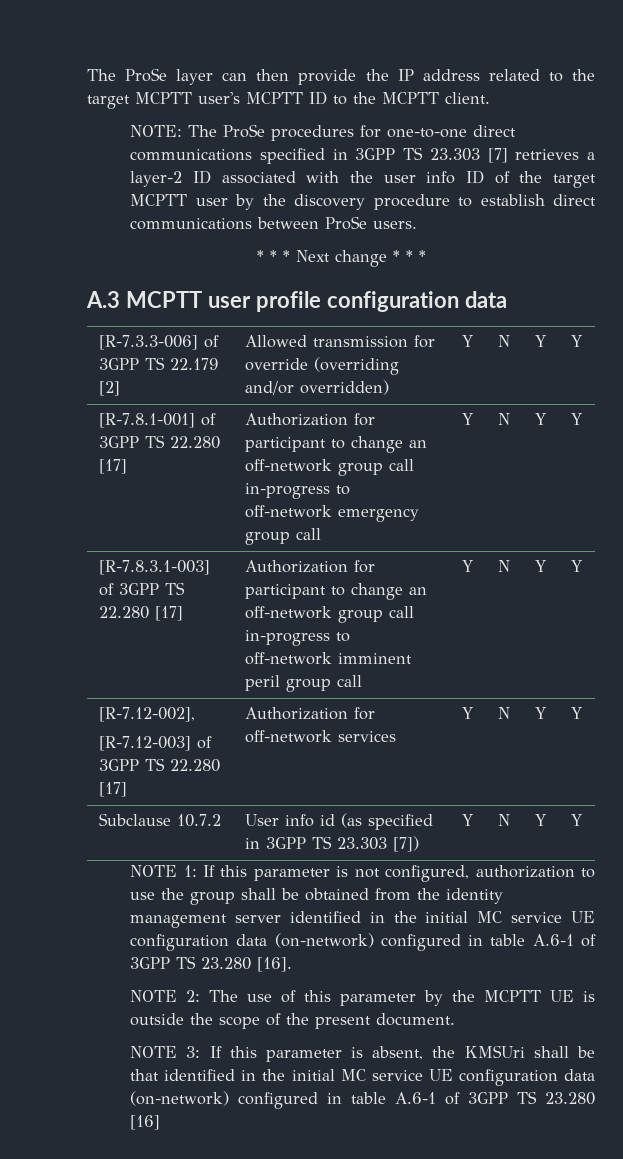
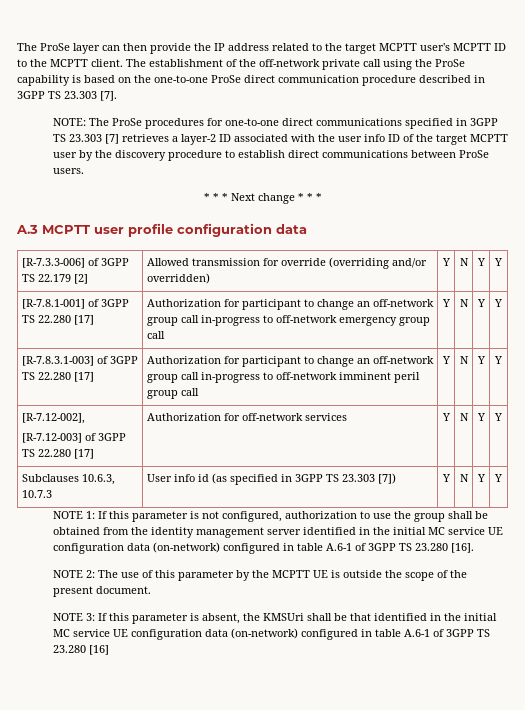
+ The establishment of the off-network private call using the ProSe capability is based on the one-to-one ProSe direct communication procedure described in 3GPP TS 23.303 [7].
- Subclause 10.7.2 | User info id (as specified in 3GPP TS 23.303 [7]) | Y | N | Y | Y
+ Subclauses 10.6.3, 10.7.3 | User info id (as specified in 3GPP TS 23.303 [7]) | Y | N | Y | Y

